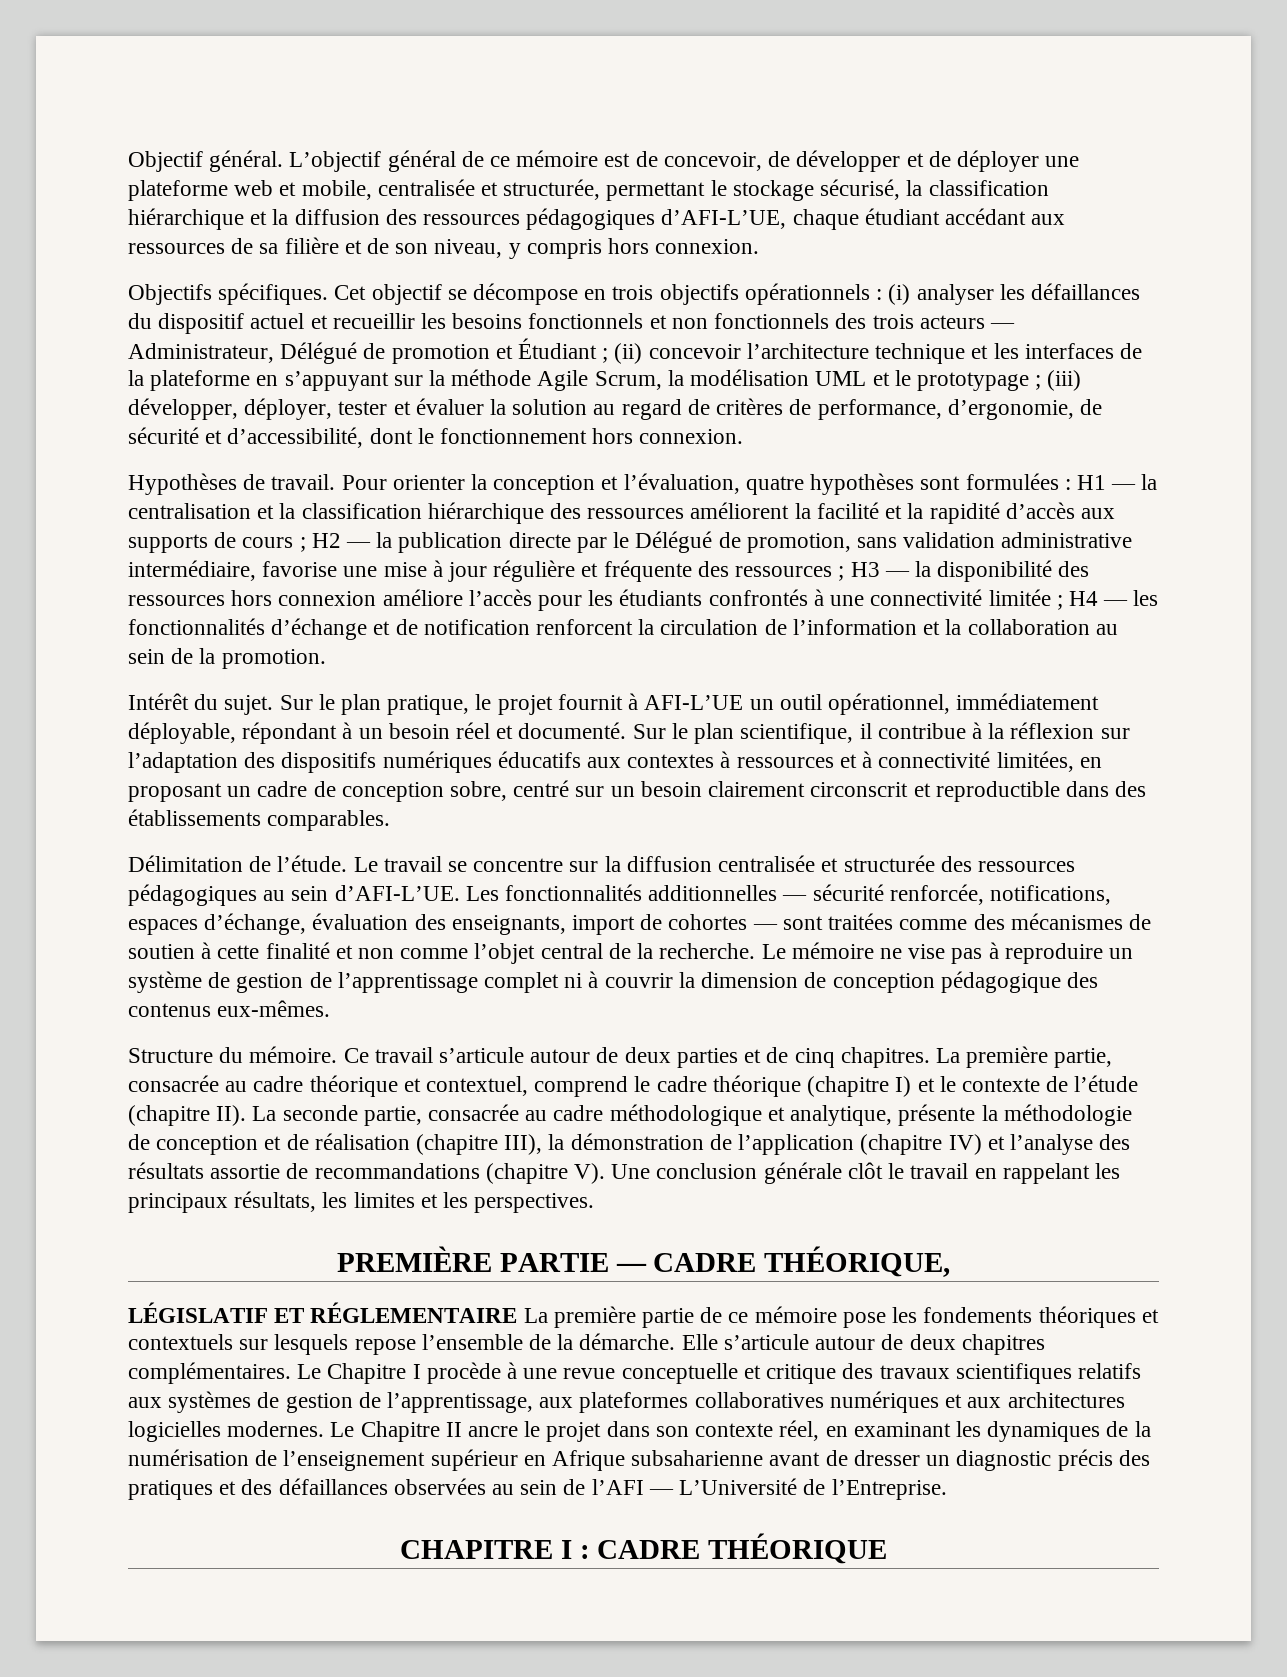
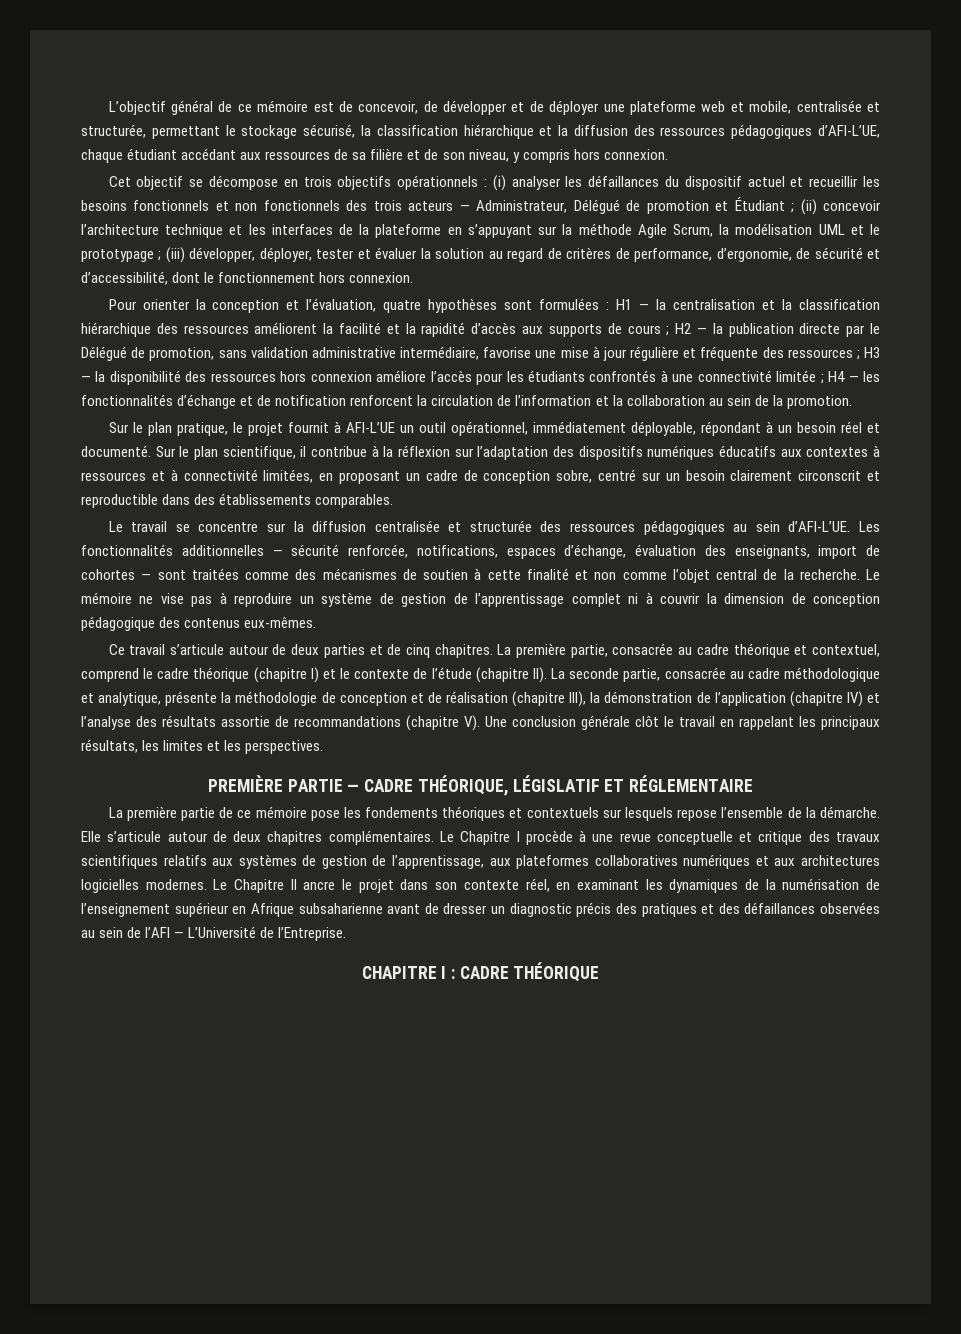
- Objectif général.
- Objectifs spécifiques.
- Hypothèses de travail.
- Intérêt du sujet.
- Délimitation de l’étude.
- Structure du mémoire.
- PREMIÈRE PARTIE — CADRE THÉORIQUE,
- LÉGISLATIF ET RÉGLEMENTAIRE La première partie de ce mémoire pose les fondements théoriques et contextuels sur lesquels repose l’ensemble de la démarche.
+ PREMIÈRE PARTIE — CADRE THÉORIQUE, LÉGISLATIF ET RÉGLEMENTAIRE
+ La première partie de ce mémoire pose les fondements théoriques et contextuels sur lesquels repose l’ensemble de la démarche.

